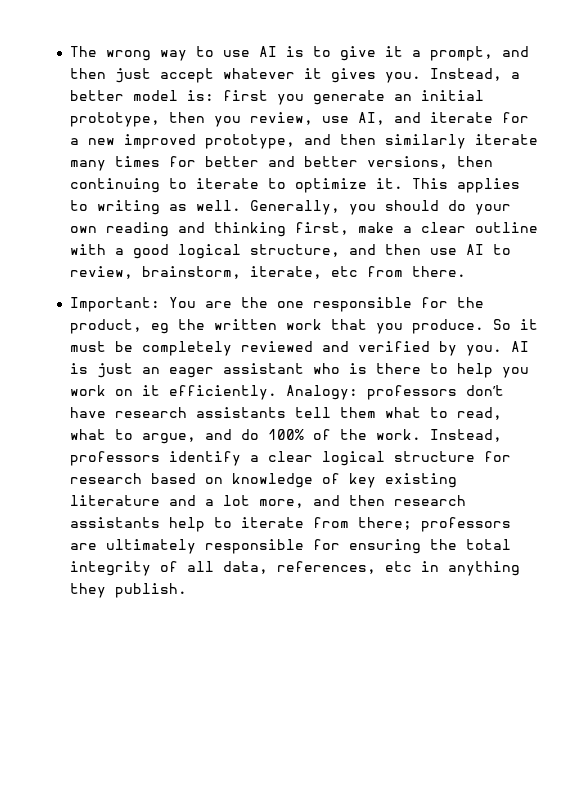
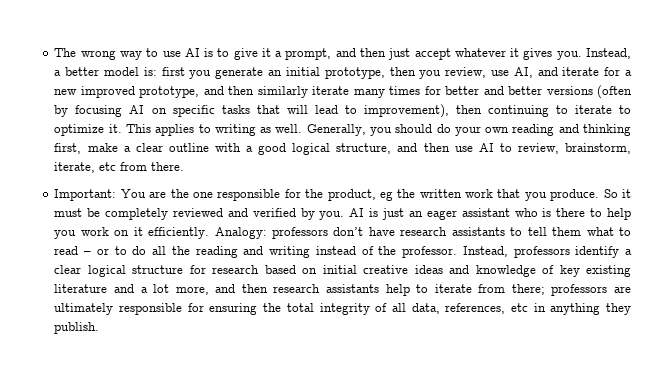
- Instead, a better model is: first you generate an initial prototype, then you review, use AI, and iterate for a new improved prototype, and then similarly iterate many times for better and better versions, then continuing to iterate to optimize it.
+ Instead, a better model is: first you generate an initial prototype, then you review, use AI, and iterate for a new improved prototype, and then similarly iterate many times for better and better versions (often by focusing AI on specific tasks that will lead to improvement), then continuing to iterate to optimize it.
- Analogy: professors don’t have research assistants tell them what to read, what to argue, and do 100% of the work.
+ Analogy: professors don’t have research assistants to tell them what to read – or to do all the reading and writing instead of the professor.
- Instead, professors identify a clear logical structure for research based on knowledge of key existing literature and a lot more, and then research assistants help to iterate from there; professors are ultimately responsible for ensuring the total integrity of all data, references, etc in anything they publish.
+ Instead, professors identify a clear logical structure for research based on initial creative ideas and knowledge of key existing literature and a lot more, and then research assistants help to iterate from there; professors are ultimately responsible for ensuring the total integrity of all data, references, etc in anything they publish.

